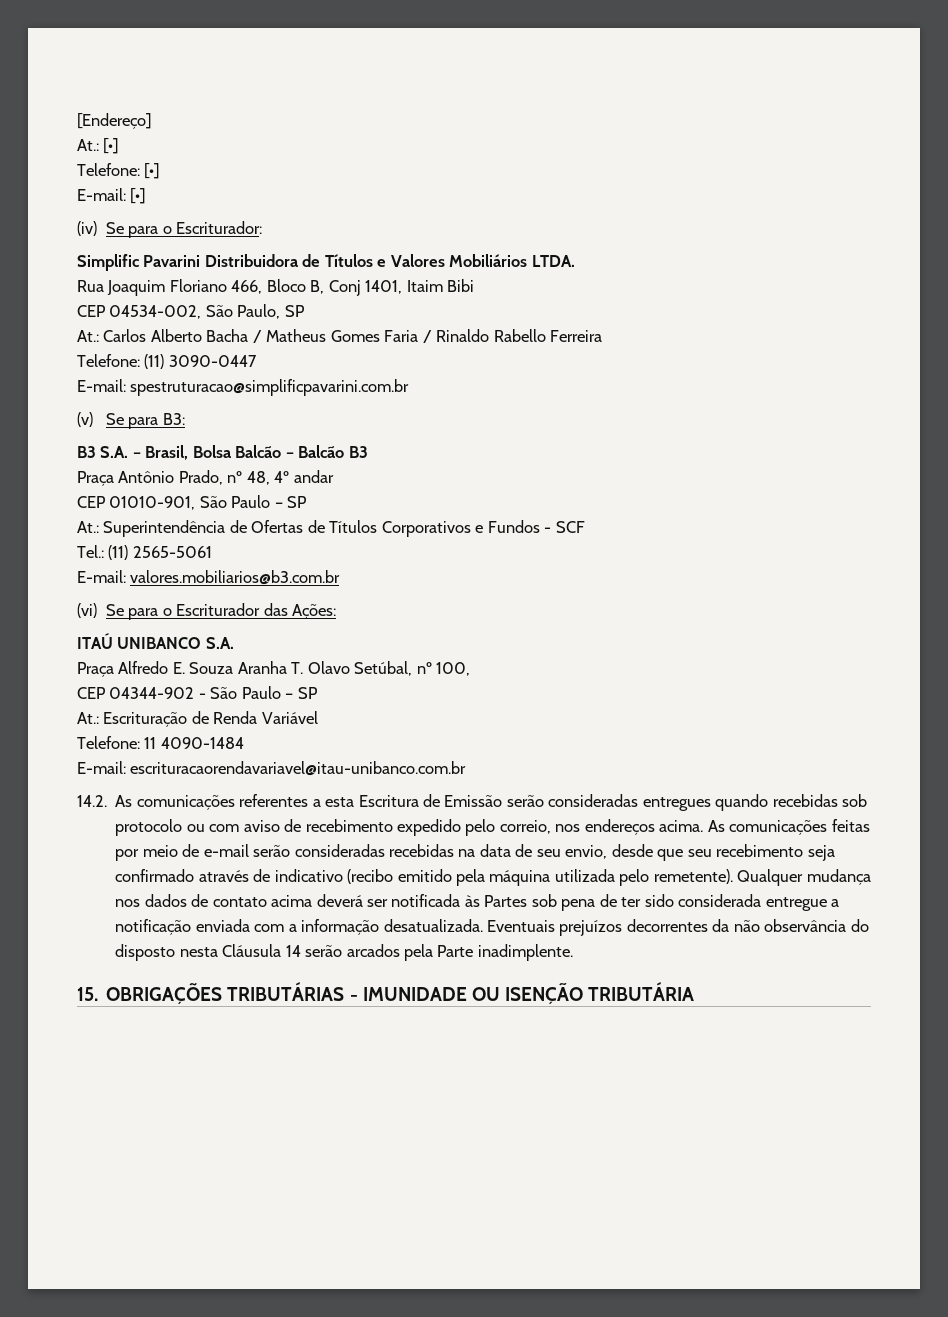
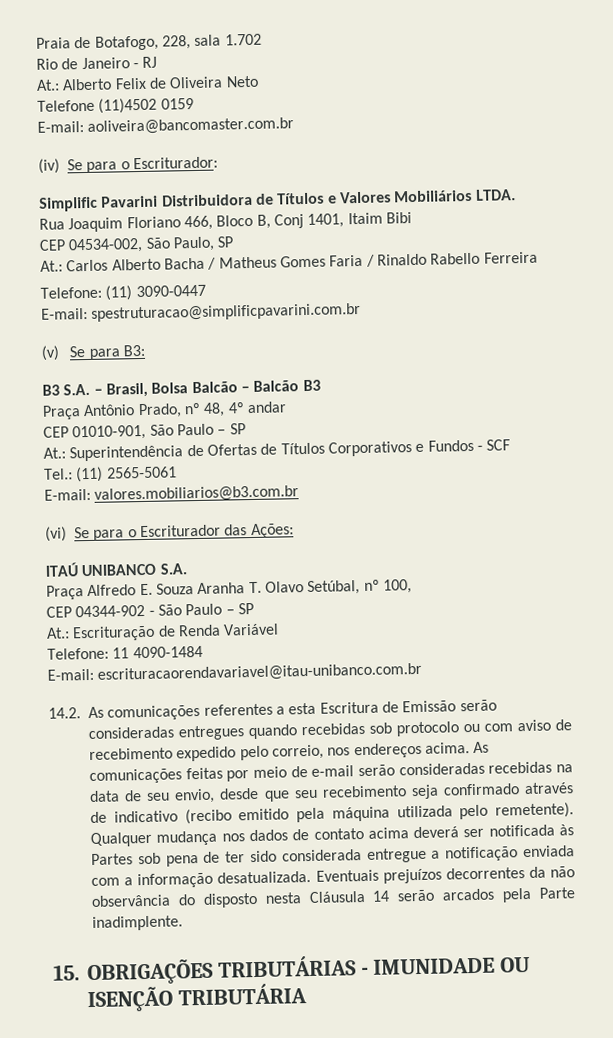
- [Endereço]
- At.: [•]
- Telefone: [•]
- E-mail: [•]
+ Praia de Botafogo, 228, sala 1.702
+ Rio de Janeiro - RJ
+ At.: Alberto Felix de Oliveira Neto
+ Telefone (11)4502 0159
+ E-mail: aoliveira@bancomaster.com.br

